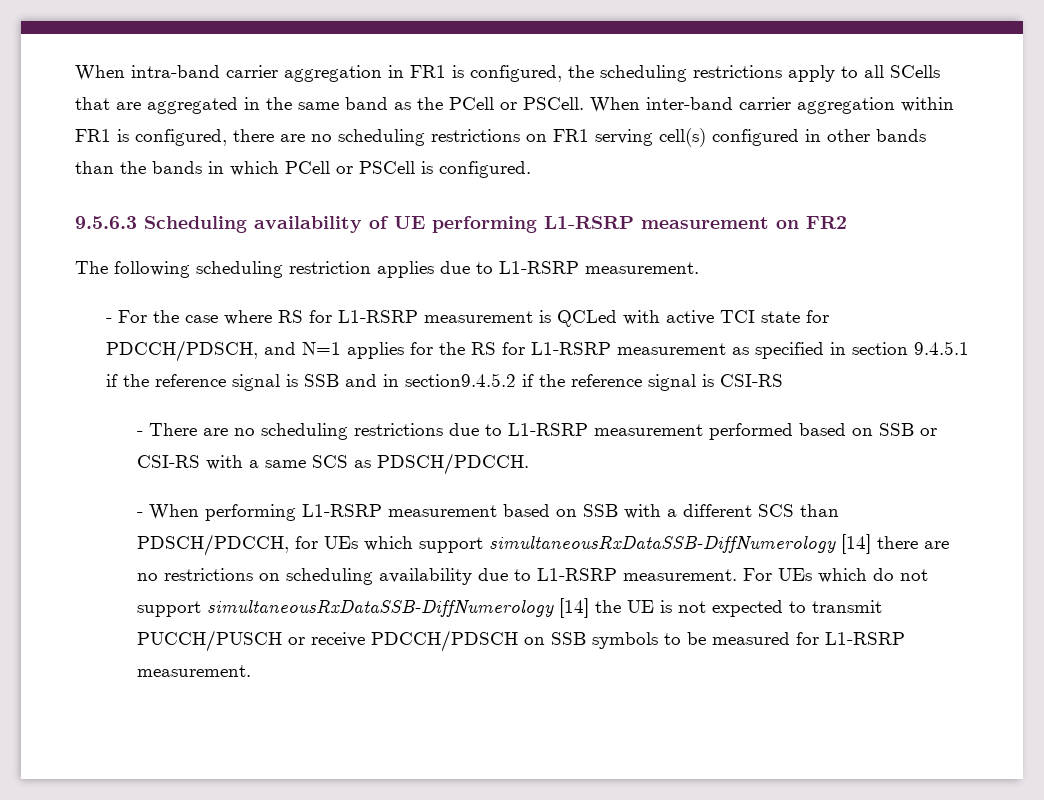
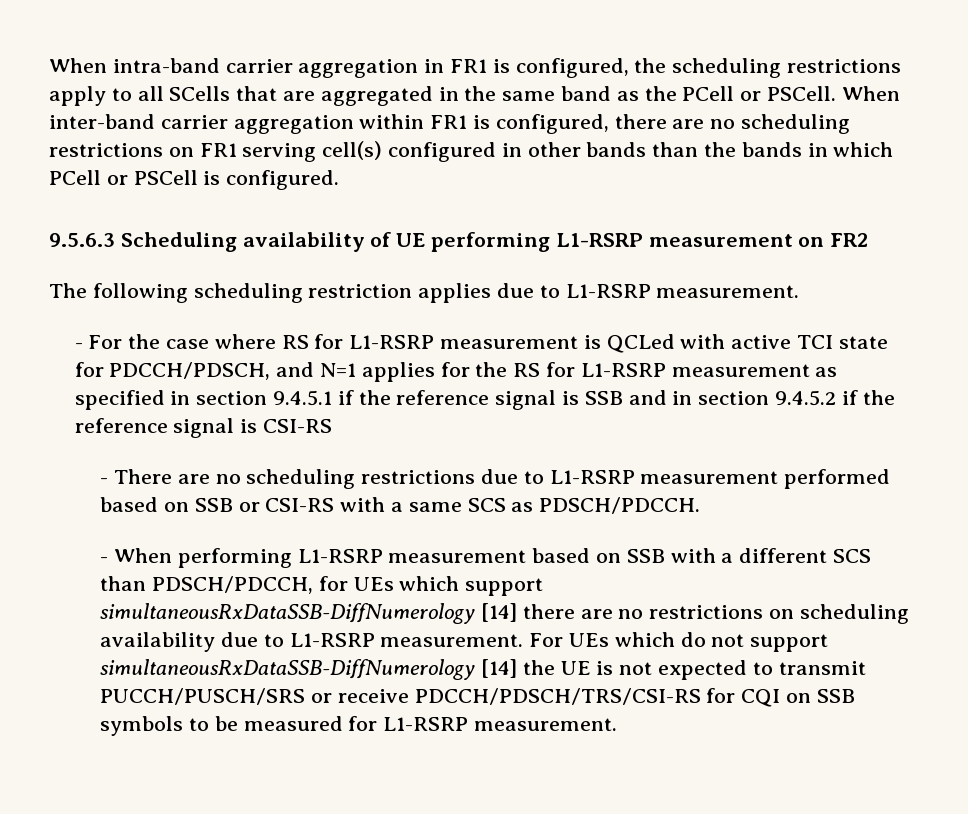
- - For the case where RS for L1-RSRP measurement is QCLed with active TCI state for PDCCH/PDSCH, and N=1 applies for the RS for L1-RSRP measurement as specified in section 9.4.5.1 if the reference signal is SSB and in section9.4.5.2 if the reference signal is CSI-RS
+ - For the case where RS for L1-RSRP measurement is QCLed with active TCI state for PDCCH/PDSCH, and N=1 applies for the RS for L1-RSRP measurement as specified in section 9.4.5.1 if the reference signal is SSB and in section 9.4.5.2 if the reference signal is CSI-RS
- For UEs which do not support simultaneousRxDataSSB-DiffNumerology [14] the UE is not expected to transmit PUCCH/PUSCH or receive PDCCH/PDSCH on SSB symbols to be measured for L1-RSRP measurement.
+ For UEs which do not support simultaneousRxDataSSB-DiffNumerology [14] the UE is not expected to transmit PUCCH/PUSCH/SRS or receive PDCCH/PDSCH/TRS/CSI-RS for CQI on SSB symbols to be measured for L1-RSRP measurement.

